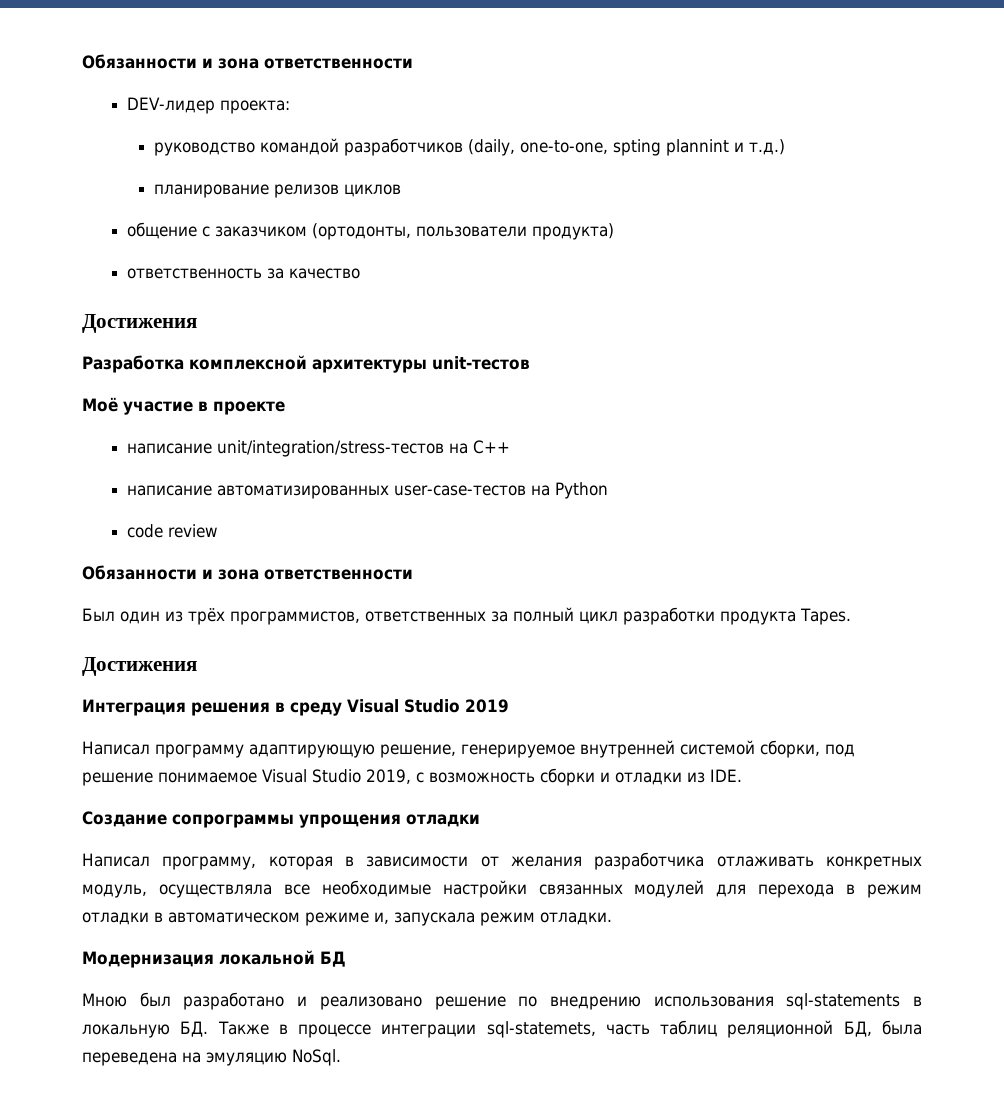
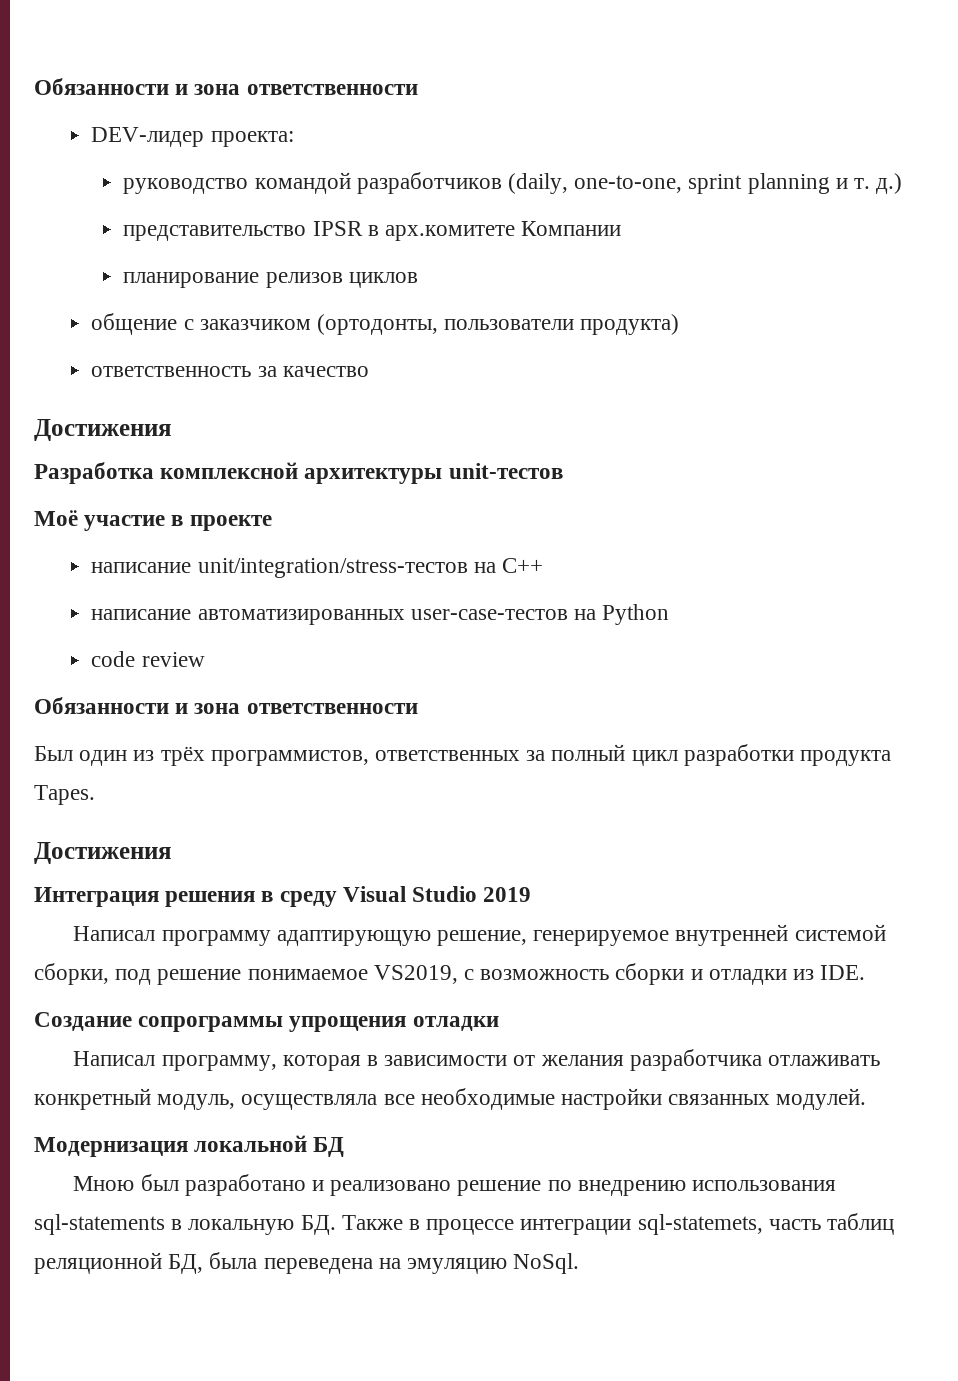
- руководство командой разработчиков (daily, one-to-one, spting plannint и т.д.)
+ руководство командой разработчиков (daily, one-to-one, sprint planning и т. д.)
+ представительство IPSR в арх.комитете Компании
- Написал программу адаптирующую решение, генерируемое внутренней системой сборки, под решение понимаемое Visual Studio 2019, с возможность сборки и отладки из IDE.
+ Написал программу адаптирующую решение, генерируемое внутренней системой сборки, под решение понимаемое VS2019, с возможность сборки и отладки из IDE.
- Написал программу, которая в зависимости от желания разработчика отлаживать конкретных модуль, осуществляла все необходимые настройки связанных модулей для перехода в режим отладки в автоматическом режиме и, запускала режим отладки.
+ Написал программу, которая в зависимости от желания разработчика отлаживать конкретный модуль, осуществляла все необходимые настройки связанных модулей.

